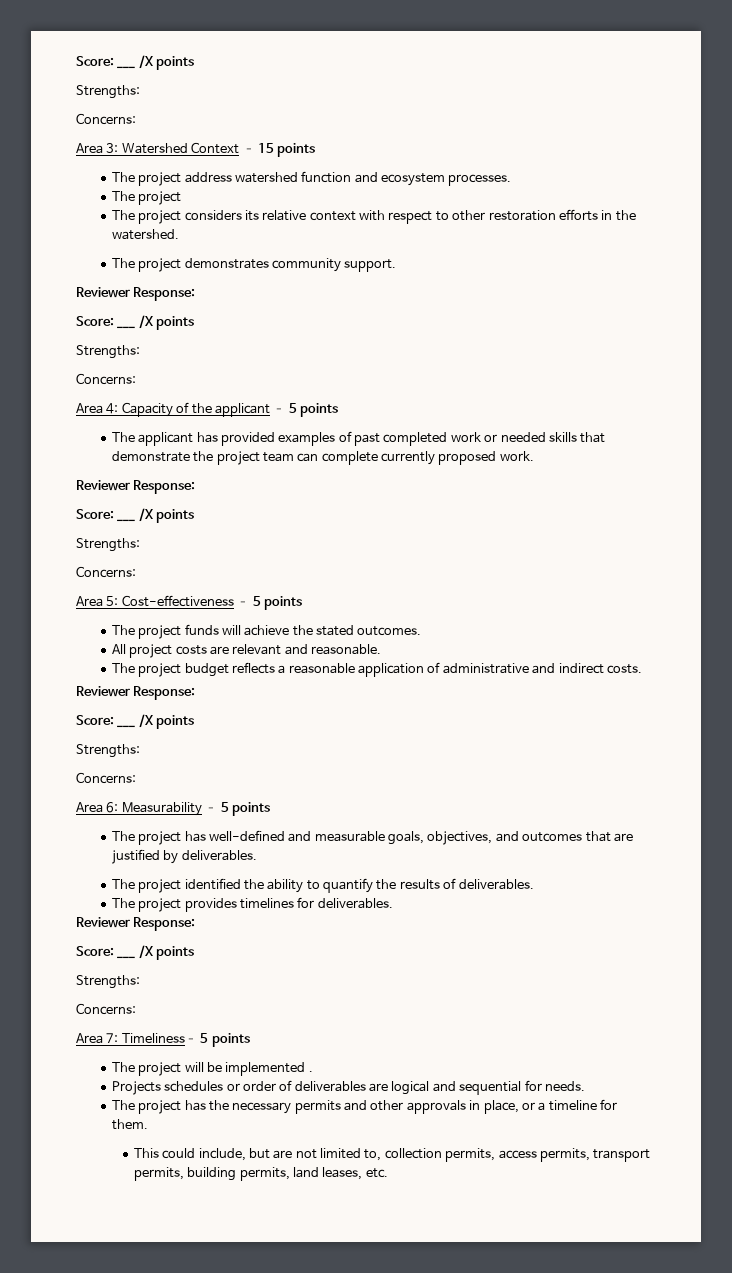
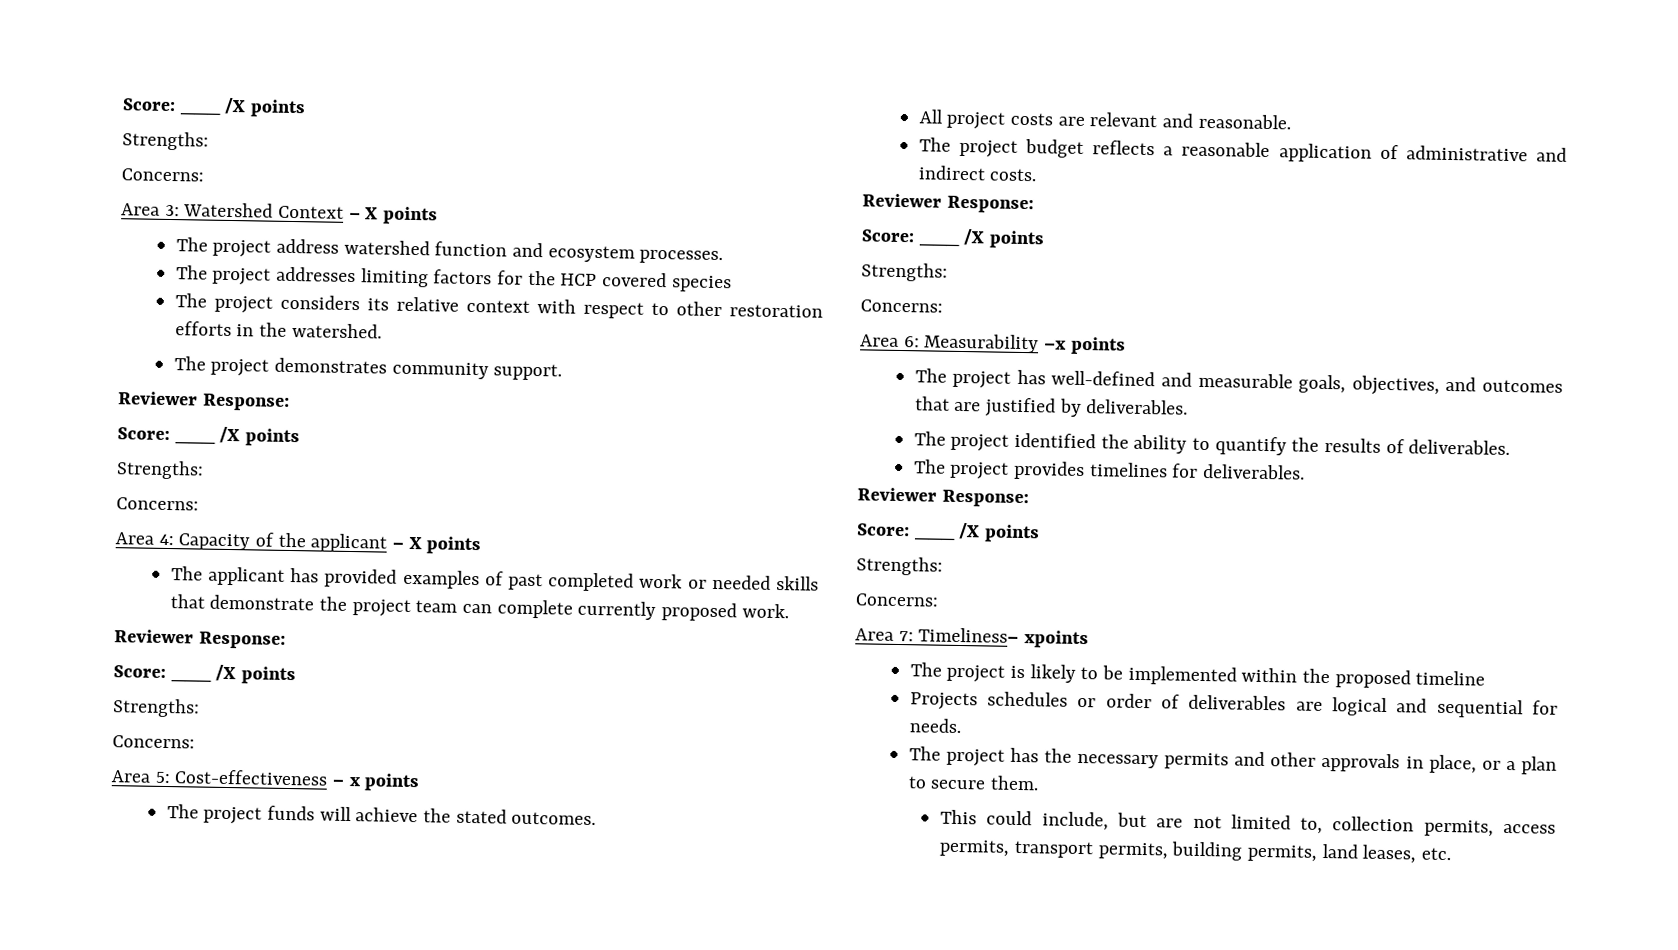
- Area 3: Watershed Context – 15 points
+ Area 3: Watershed Context – X points
  The project address watershed function and ecosystem processes.
- The project
+ The project addresses limiting factors for the HCP covered species
- Area 4: Capacity of the applicant – 5 points
+ Area 4: Capacity of the applicant – X points
- Area 5: Cost-effectiveness – 5 points
+ Area 5: Cost-effectiveness – x points
- Area 6: Measurability – 5 points
+ Area 6: Measurability –x points
- Area 7: Timeliness– 5 points
- The project will be implemented .
+ Area 7: Timeliness– xpoints
+ The project is likely to be implemented within the proposed timeline
- The project has the necessary permits and other approvals in place, or a timeline for them.
+ The project has the necessary permits and other approvals in place, or a plan to secure them.

